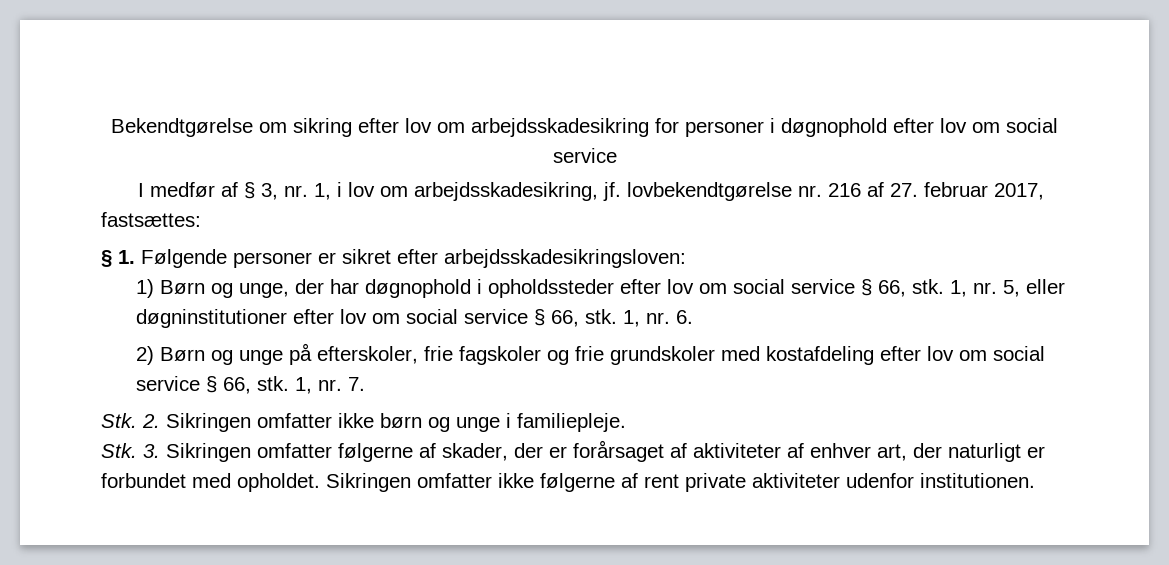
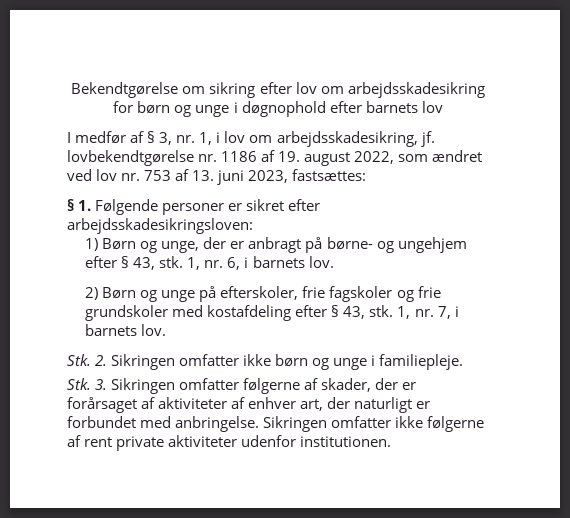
- Bekendtgørelse om sikring efter lov om arbejdsskadesikring for personer i døgnophold efter lov om social service
+ Bekendtgørelse om sikring efter lov om arbejdsskadesikring for børn og unge i døgnophold efter barnets lov
- I medfør af § 3, nr. 1, i lov om arbejdsskadesikring, jf. lovbekendtgørelse nr. 216 af 27. februar 2017, fastsættes:
+ I medfør af § 3, nr. 1, i lov om arbejdsskadesikring, jf. lovbekendtgørelse nr. 1186 af 19. august 2022, som ændret ved lov nr. 753 af 13. juni 2023, fastsættes:
- 1) Børn og unge, der har døgnophold i opholdssteder efter lov om social service § 66, stk. 1, nr. 5, eller døgninstitutioner efter lov om social service § 66, stk. 1, nr. 6.
+ 1) Børn og unge, der er anbragt på børne- og ungehjem efter § 43, stk. 1, nr. 6, i barnets lov.
- 2) Børn og unge på efterskoler, frie fagskoler og frie grundskoler med kostafdeling efter lov om social service § 66, stk. 1, nr. 7.
+ 2) Børn og unge på efterskoler, frie fagskoler og frie grundskoler med kostafdeling efter § 43, stk. 1, nr. 7, i barnets lov.
- Stk. 3. Sikringen omfatter følgerne af skader, der er forårsaget af aktiviteter af enhver art, der naturligt er forbundet med opholdet.
+ Stk. 3. Sikringen omfatter følgerne af skader, der er forårsaget af aktiviteter af enhver art, der naturligt er forbundet med anbringelse.

